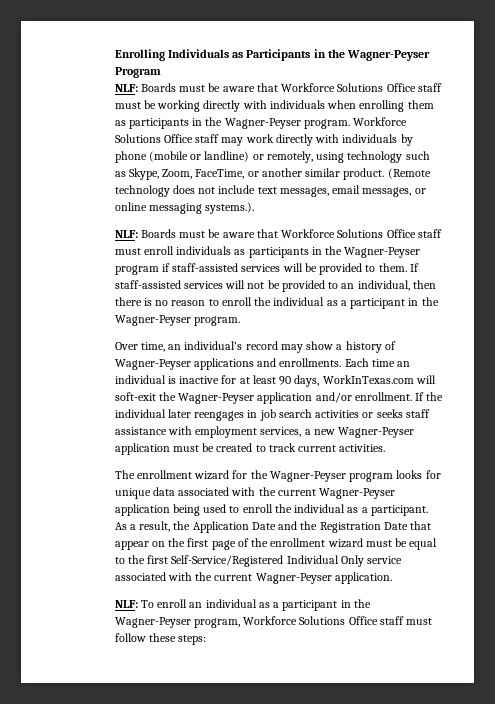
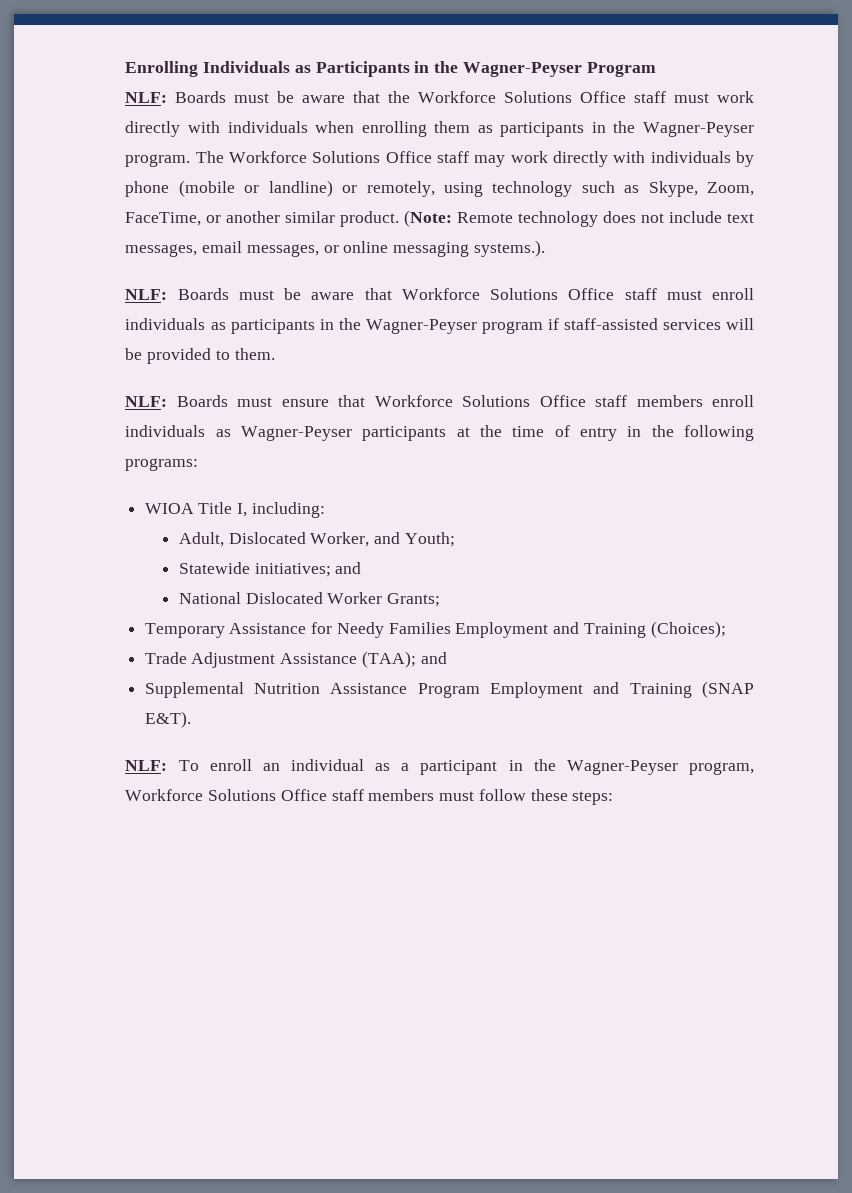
- NLF: Boards must be aware that Workforce Solutions Office staff must be working directly with individuals when enrolling them as participants in the Wagner-Peyser program.
+ NLF: Boards must be aware that the Workforce Solutions Office staff must work directly with individuals when enrolling them as participants in the Wagner-Peyser program.
- Workforce Solutions Office staff may work directly with individuals by phone (mobile or landline) or remotely, using technology such as Skype, Zoom, FaceTime, or another similar product.
+ The Workforce Solutions Office staff may work directly with individuals by phone (mobile or landline) or remotely, using technology such as Skype, Zoom, FaceTime, or another similar product.
- (Remote technology does not include text messages, email messages, or online messaging systems.).
+ (Note: Remote technology does not include text messages, email messages, or online messaging systems.).
- NLF: Boards must be aware that Workforce Solutions Office staff must enroll individuals as participants in the Wagner-Peyser program if staff-assisted services will be provided to them. If staff-assisted services will not be provided to an individual, then there is no reason to enroll the individual as a participant in the Wagner-Peyser program.
- Over time, an individual’s record may show a history of Wagner-Peyser applications and enrollments. Each time an individual is inactive for at least 90 days, WorkInTexas.com will soft-exit the Wagner-Peyser application and/or enrollment. If the individual later reengages in job search activities or seeks staff assistance with employment services, a new Wagner-Peyser application must be created to track current activities.
- The enrollment wizard for the Wagner-Peyser program looks for unique data associated with the current Wagner-Peyser application being used to enroll the individual as a participant. As a result, the Application Date and the Registration Date that appear on the first page of the enrollment wizard must be equal to the first Self-Service/Registered Individual Only service associated with the current Wagner-Peyser application.
+ NLF: Boards must be aware that Workforce Solutions Office staff must enroll individuals as participants in the Wagner-Peyser program if staff-assisted services will be provided to them.
+ NLF: Boards must ensure that Workforce Solutions Office staff members enroll individuals as Wagner-Peyser participants at the time of entry in the following programs:
+ WIOA Title I, including:
+ Adult, Dislocated Worker, and Youth;
+ Statewide initiatives; and
+ National Dislocated Worker Grants;
+ Temporary Assistance for Needy Families Employment and Training (Choices);
+ Trade Adjustment Assistance (TAA); and
+ Supplemental Nutrition Assistance Program Employment and Training (SNAP E&T).
- NLF: To enroll an individual as a participant in the Wagner-Peyser program, Workforce Solutions Office staff must follow these steps:
+ NLF: To enroll an individual as a participant in the Wagner-Peyser program, Workforce Solutions Office staff members must follow these steps:

